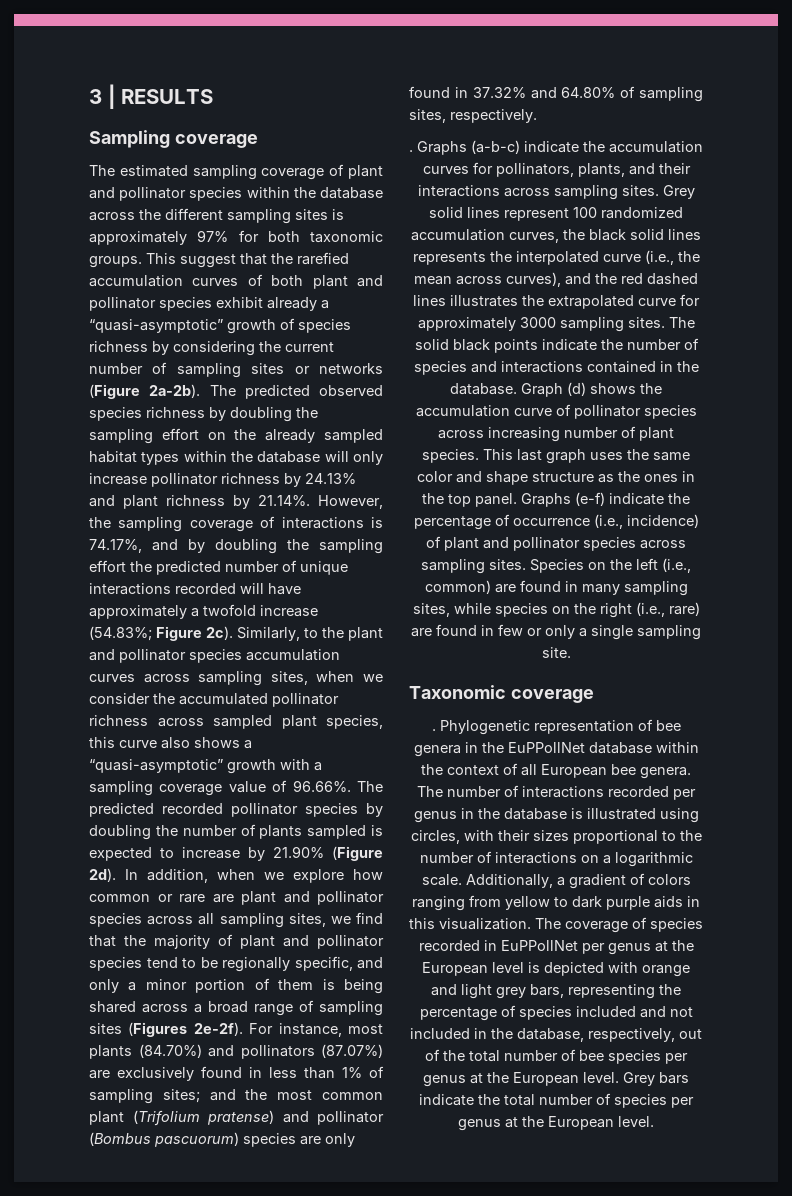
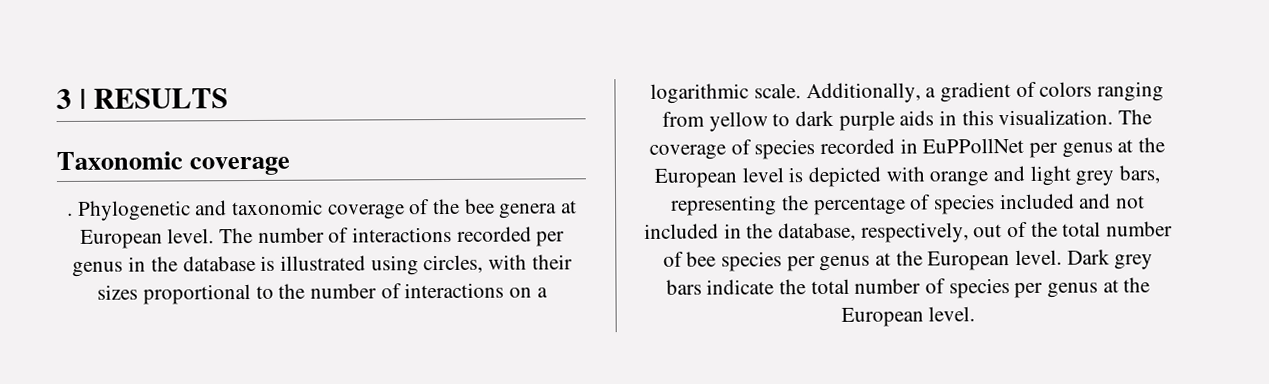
- Sampling coverage
- The estimated sampling coverage of plant and pollinator species within the database across the different sampling sites is approximately 97% for both taxonomic groups. This suggest that the rarefied accumulation curves of both plant and pollinator species exhibit already a “quasi-asymptotic” growth of species richness by considering the current number of sampling sites or networks (Figure 2a-2b). The predicted observed species richness by doubling the sampling effort on the already sampled habitat types within the database will only increase pollinator richness by 24.13% and plant richness by 21.14%. However, the sampling coverage of interactions is 74.17%, and by doubling the sampling effort the predicted number of unique interactions recorded will have approximately a twofold increase (54.83%; Figure 2c). Similarly, to the plant and pollinator species accumulation curves across sampling sites, when we consider the accumulated pollinator richness across sampled plant species, this curve also shows a “quasi-asymptotic” growth with a sampling coverage value of 96.66%. The predicted recorded pollinator species by doubling the number of plants sampled is expected to increase by 21.90% (Figure 2d). In addition, when we explore how common or rare are plant and pollinator species across all sampling sites, we find that the majority of plant and pollinator species tend to be regionally specific, and only a minor portion of them is being shared across a broad range of sampling sites (Figures 2e-2f). For instance, most plants (84.70%) and pollinators (87.07%) are exclusively found in less than 1% of sampling sites; and the most common plant (Trifolium pratense) and pollinator (Bombus pascuorum) species are only found in 37.32% and 64.80% of sampling sites, respectively.
- . Graphs (a-b-c) indicate the accumulation curves for pollinators, plants, and their interactions across sampling sites. Grey solid lines represent 100 randomized accumulation curves, the black solid lines represents the interpolated curve (i.e., the mean across curves), and the red dashed lines illustrates the extrapolated curve for approximately 3000 sampling sites. The solid black points indicate the number of species and interactions contained in the database. Graph (d) shows the accumulation curve of pollinator species across increasing number of plant species. This last graph uses the same color and shape structure as the ones in the top panel. Graphs (e-f) indicate the percentage of occurrence (i.e., incidence) of plant and pollinator species across sampling sites. Species on the left (i.e., common) are found in many sampling sites, while species on the right (i.e., rare) are found in few or only a single sampling site.
  Taxonomic coverage
- . Phylogenetic representation of bee genera in the EuPPollNet database within the context of all European bee genera.
+ . Phylogenetic and taxonomic coverage of the bee genera at European level.
- Grey bars indicate the total number of species per genus at the European level.
+ Dark grey bars indicate the total number of species per genus at the European level.

